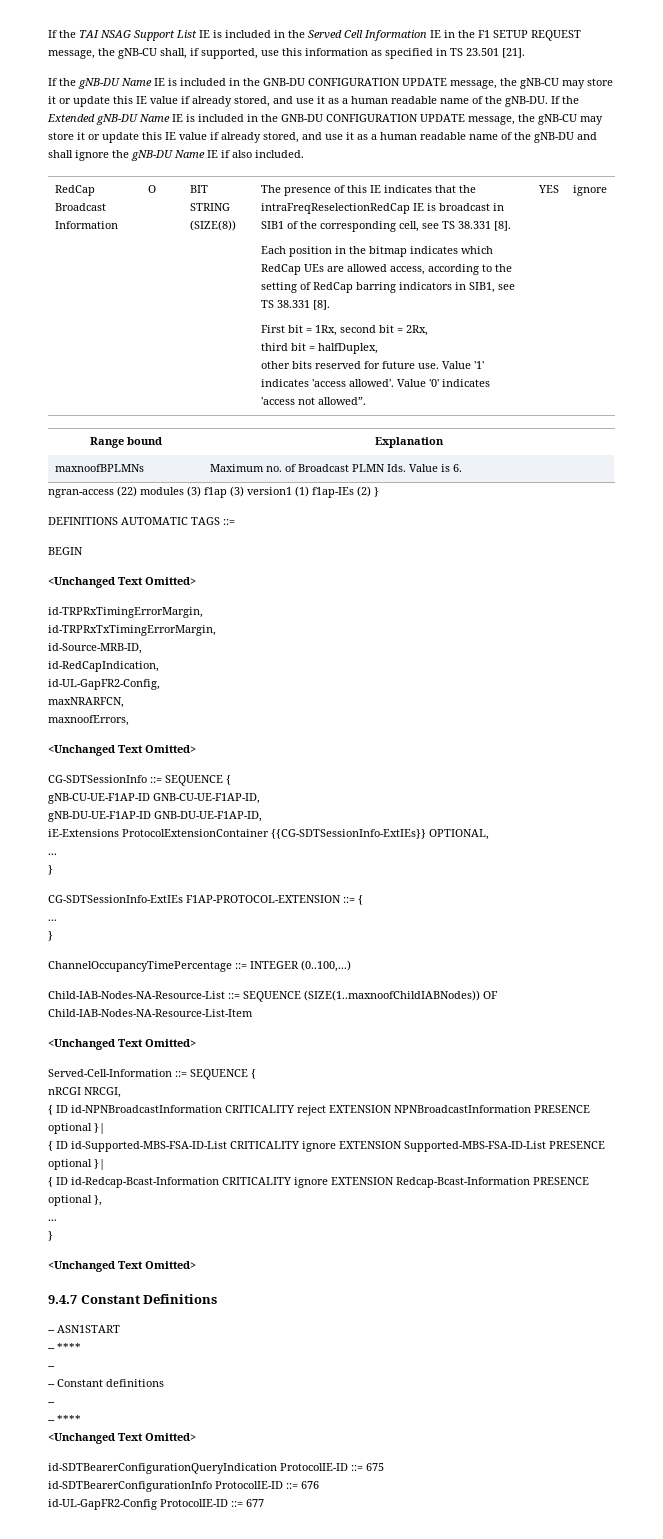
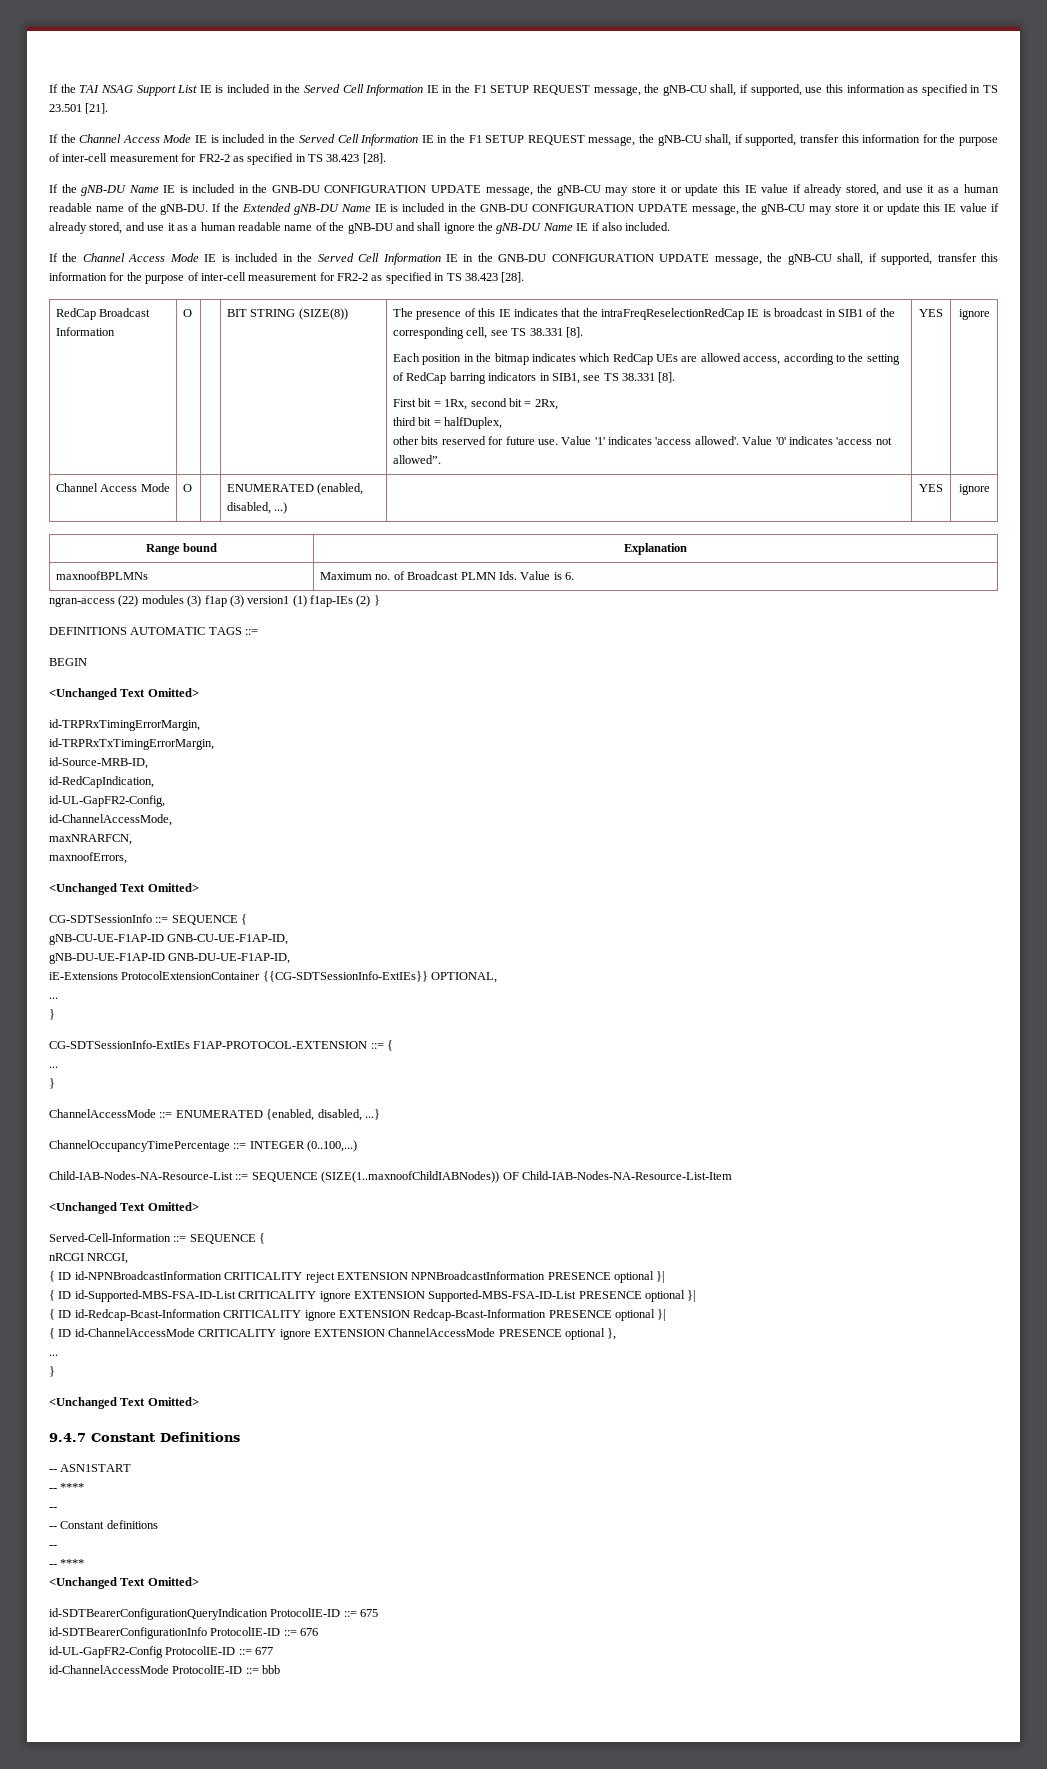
+ If the Channel Access Mode IE is included in the Served Cell Information IE in the F1 SETUP REQUEST message, the gNB-CU shall, if supported, transfer this information for the purpose of inter-cell measurement for FR2-2 as specified in TS 38.423 [28].
+ If the Channel Access Mode IE is included in the Served Cell Information IE in the GNB-DU CONFIGURATION UPDATE message, the gNB-CU shall, if supported, transfer this information for the purpose of inter-cell measurement for FR2-2 as specified in TS 38.423 [28].
+ Channel Access Mode | O | | ENUMERATED (enabled, disabled, ...) | | YES | ignore
+ id-ChannelAccessMode,
+ ChannelAccessMode ::= ENUMERATED {enabled, disabled, ...}
- { ID id-Redcap-Bcast-Information CRITICALITY ignore EXTENSION Redcap-Bcast-Information PRESENCE optional },
+ { ID id-Redcap-Bcast-Information CRITICALITY ignore EXTENSION Redcap-Bcast-Information PRESENCE optional }|
+ { ID id-ChannelAccessMode CRITICALITY ignore EXTENSION ChannelAccessMode PRESENCE optional },
+ id-ChannelAccessMode ProtocolIE-ID ::= bbb

